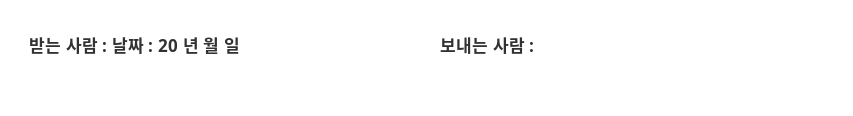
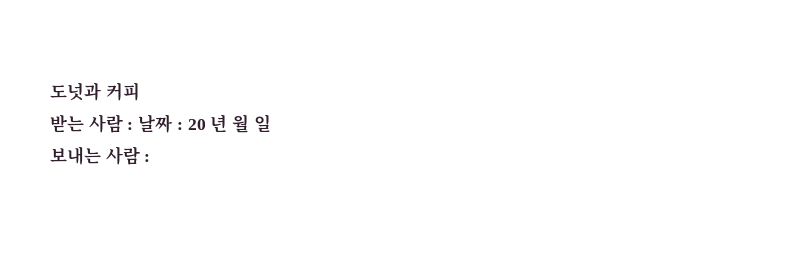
+ 도넛과 커피

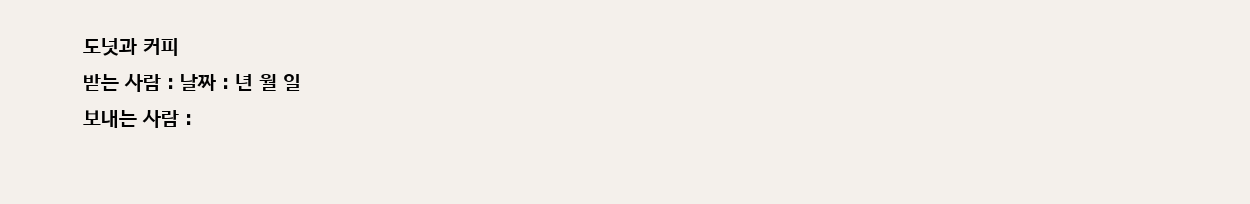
- 받는 사람 : 날짜 : 20 년 월 일
+ 받는 사람 : 날짜 : 년 월 일

